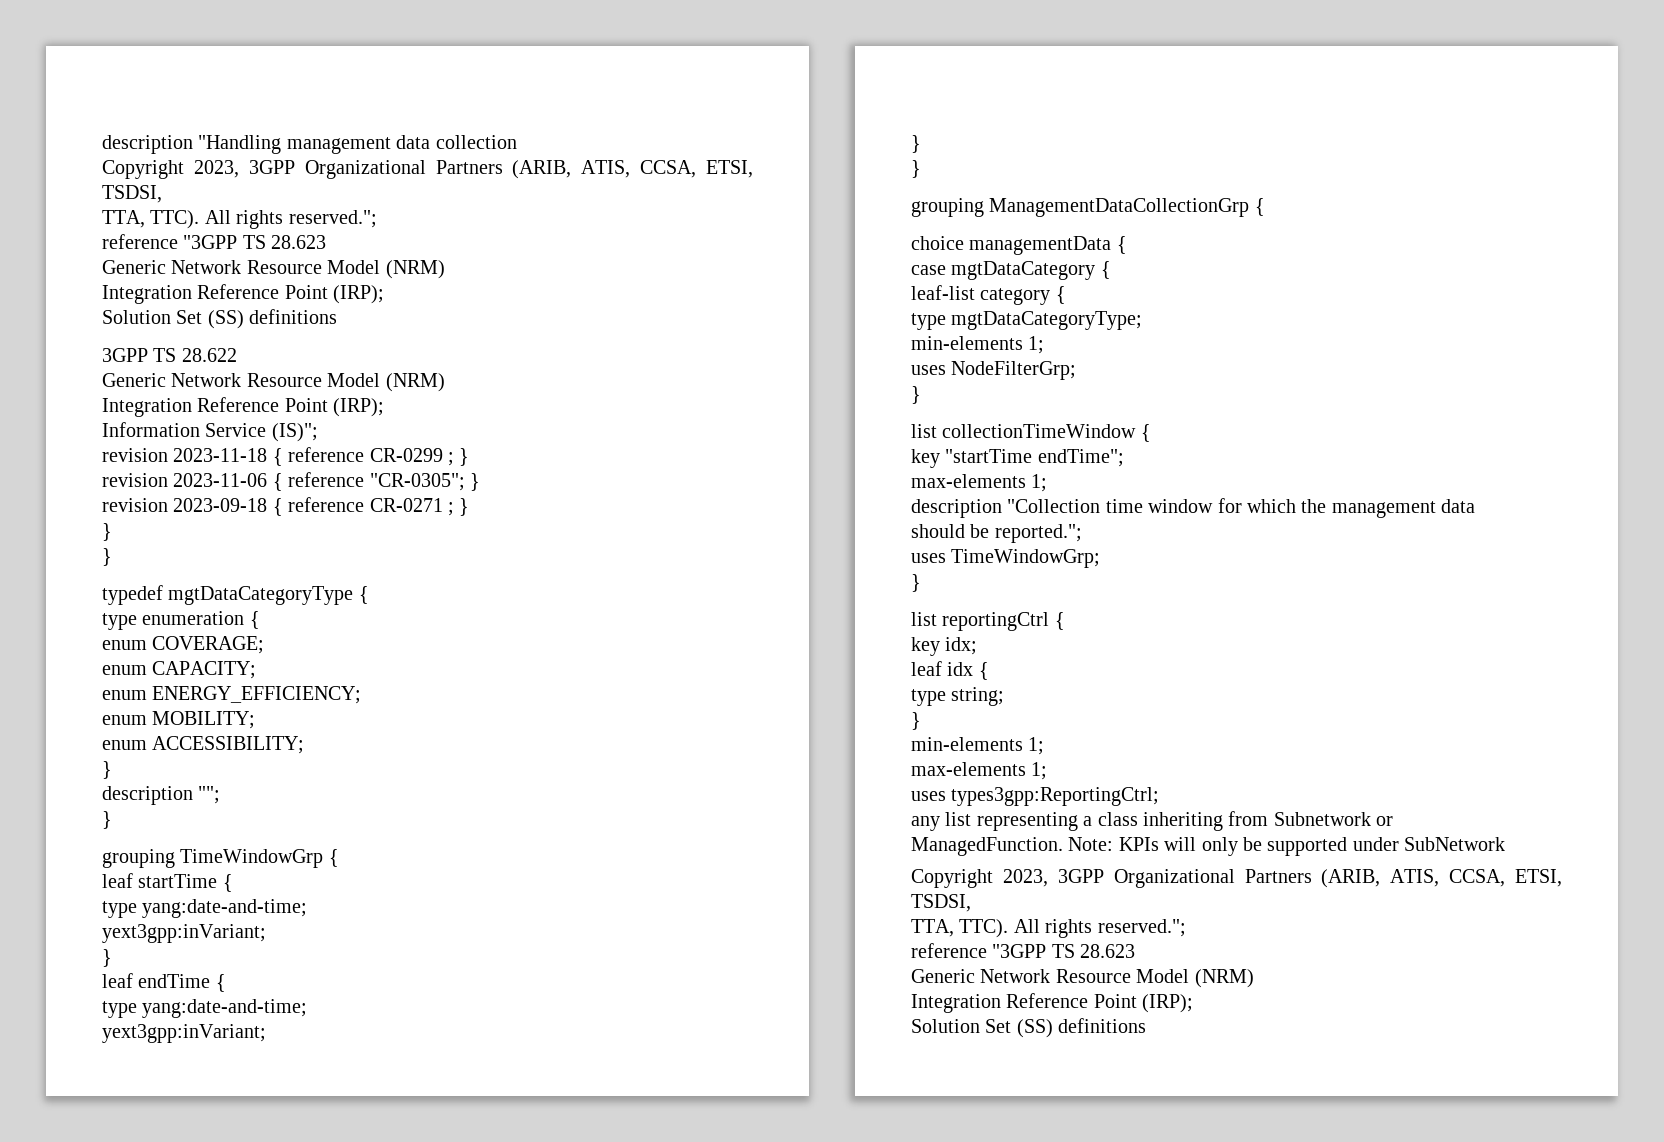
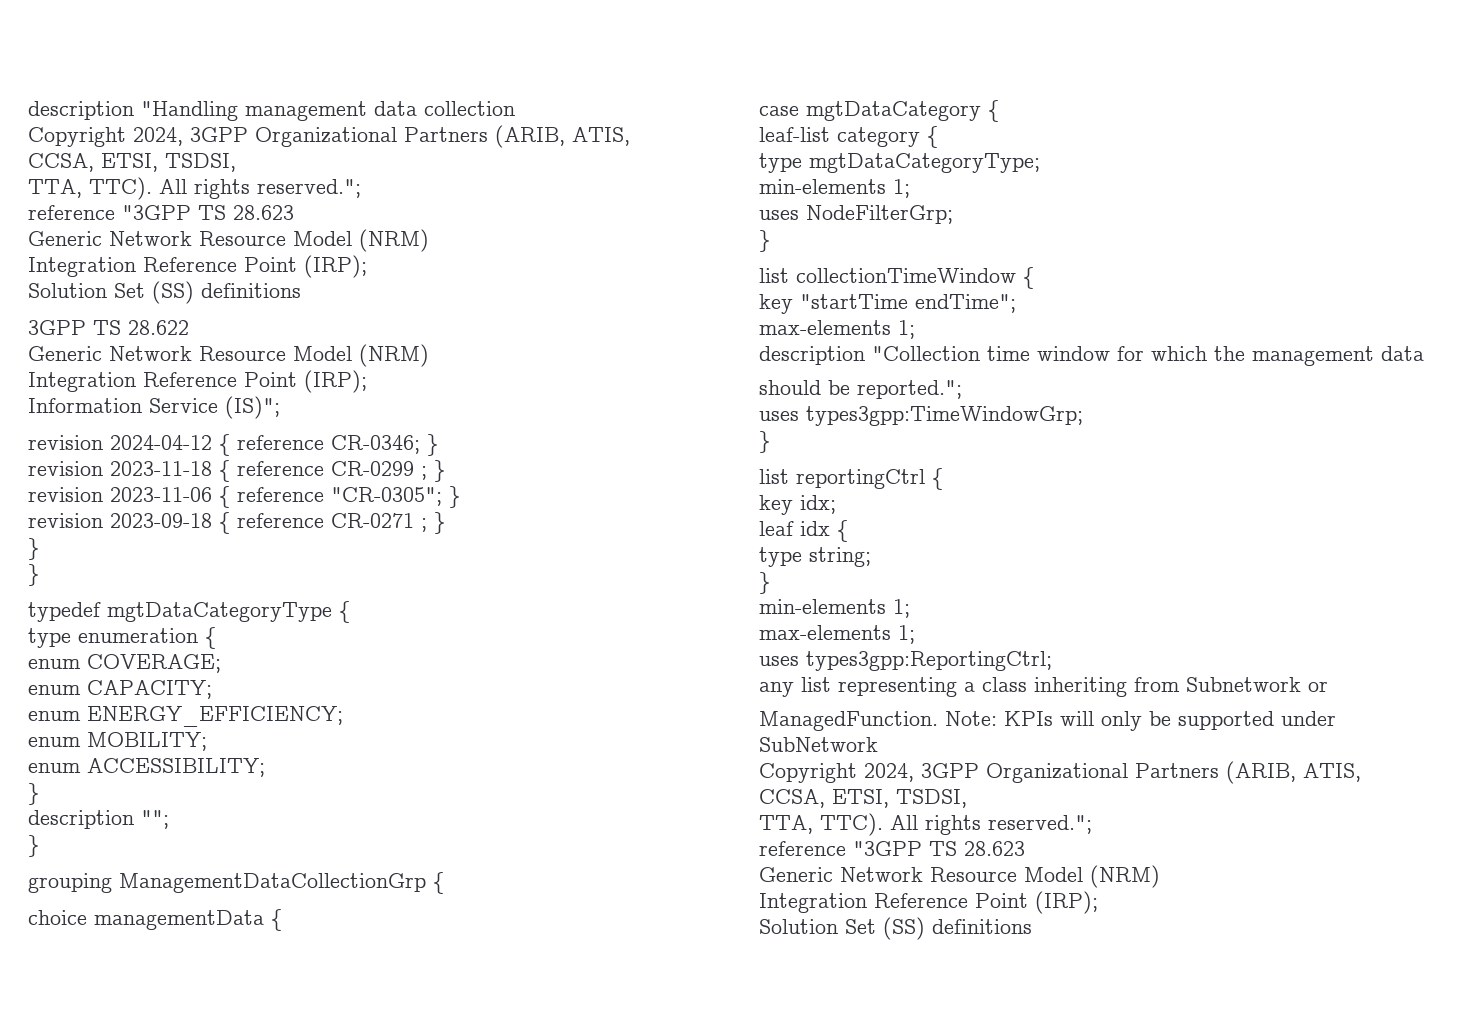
  description "Handling management data collection
- Copyright 2023, 3GPP Organizational Partners (ARIB, ATIS, CCSA, ETSI, TSDSI,
+ Copyright 2024, 3GPP Organizational Partners (ARIB, ATIS, CCSA, ETSI, TSDSI,
+ revision 2024-04-12 { reference CR-0346; }
- grouping TimeWindowGrp {
- leaf startTime {
- type yang:date-and-time;
- yext3gpp:inVariant;
- }
- leaf endTime {
- type yang:date-and-time;
- yext3gpp:inVariant;
- }
- }
- uses TimeWindowGrp;
+ uses types3gpp:TimeWindowGrp;
  Note: KPIs will only be supported under SubNetwork
- Copyright 2023, 3GPP Organizational Partners (ARIB, ATIS, CCSA, ETSI, TSDSI,
+ Copyright 2024, 3GPP Organizational Partners (ARIB, ATIS, CCSA, ETSI, TSDSI,

